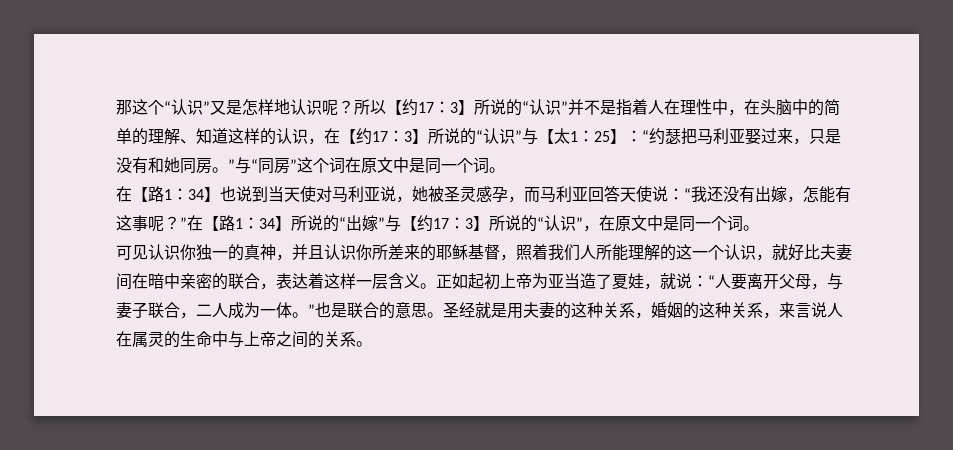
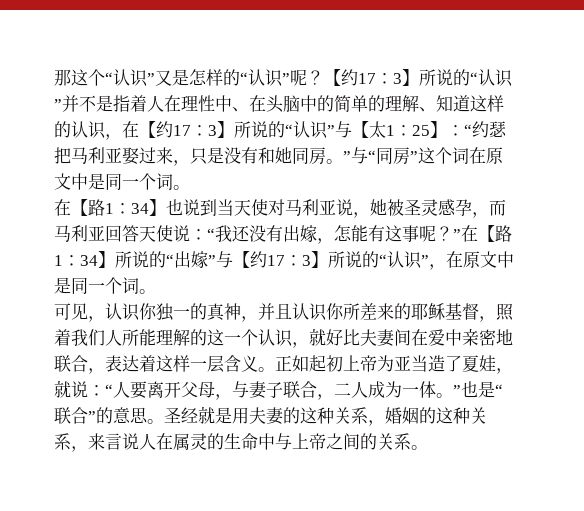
- 那这个“认识”又是怎样地认识呢？所以【约17：
+ 那这个“认识”又是怎样的“认识”呢？【约17：
- 3】所说的“认识”并不是指着人在理性中，在头脑中的简单的理解、知道这样的认识，在【约17：
+ 3】所说的“认识”并不是指着人在理性中、在头脑中的简单的理解、知道这样的认识，在【约17：
- 可见认识你独一的真神，并且认识你所差来的耶稣基督，照着我们人所能理解的这一个认识，就好比夫妻间在暗中亲密的联合，表达着这样一层含义。
+ 可见，认识你独一的真神，并且认识你所差来的耶稣基督，照着我们人所能理解的这一个认识，就好比夫妻间在爱中亲密地联合，表达着这样一层含义。
- 正如起初上帝为亚当造了夏娃，就说：“人要离开父母，与妻子联合，二人成为一体。”也是联合的意思。
+ 正如起初上帝为亚当造了夏娃，就说：“人要离开父母，与妻子联合，二人成为一体。”也是“联合”的意思。

